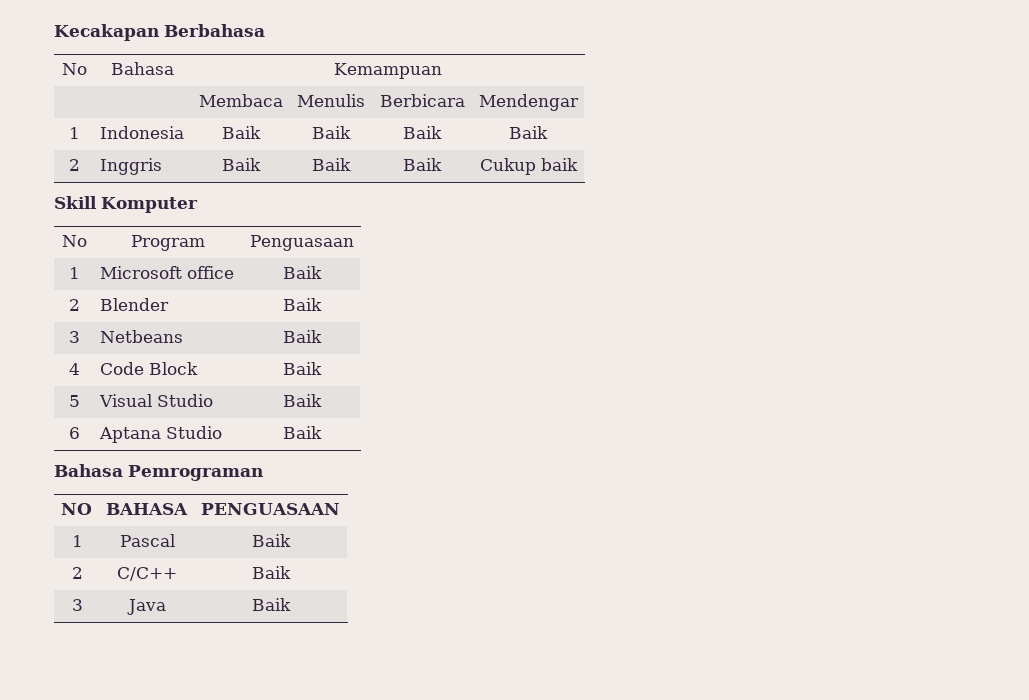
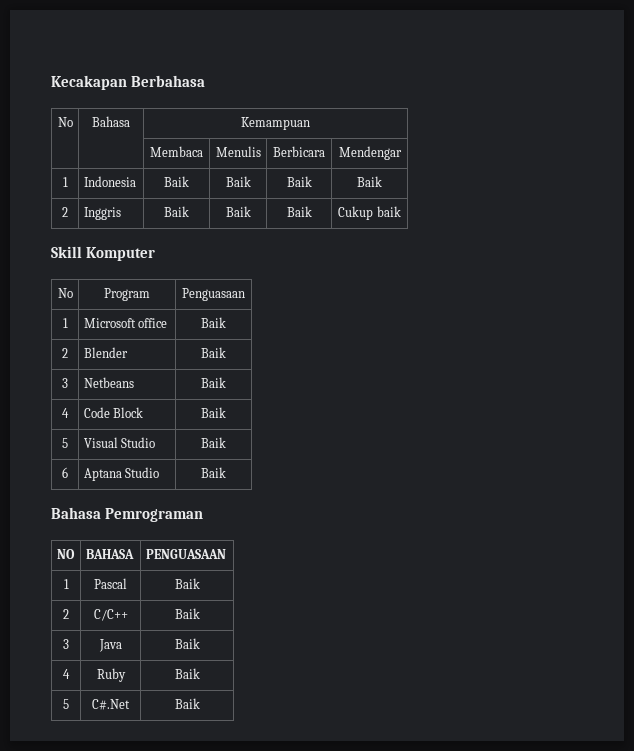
+ 4 | Ruby | Baik
+ 5 | C#.Net | Baik

